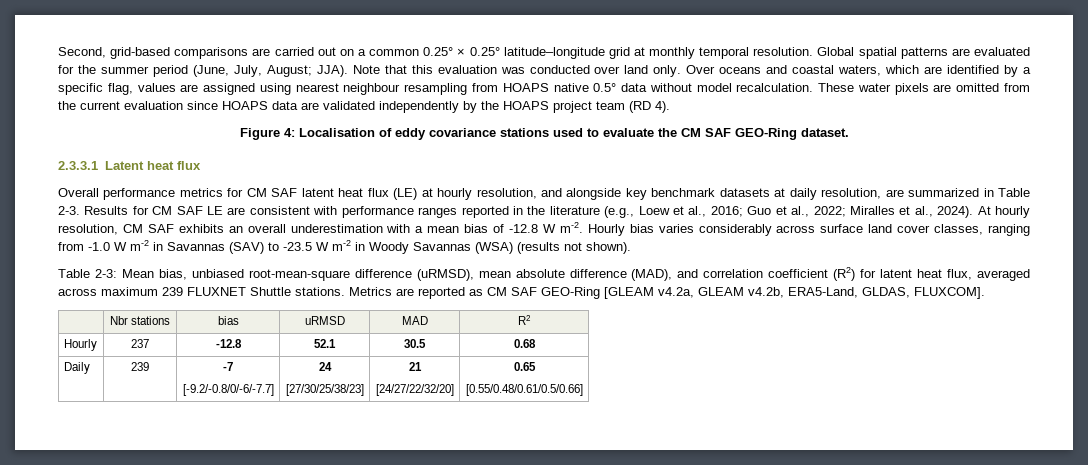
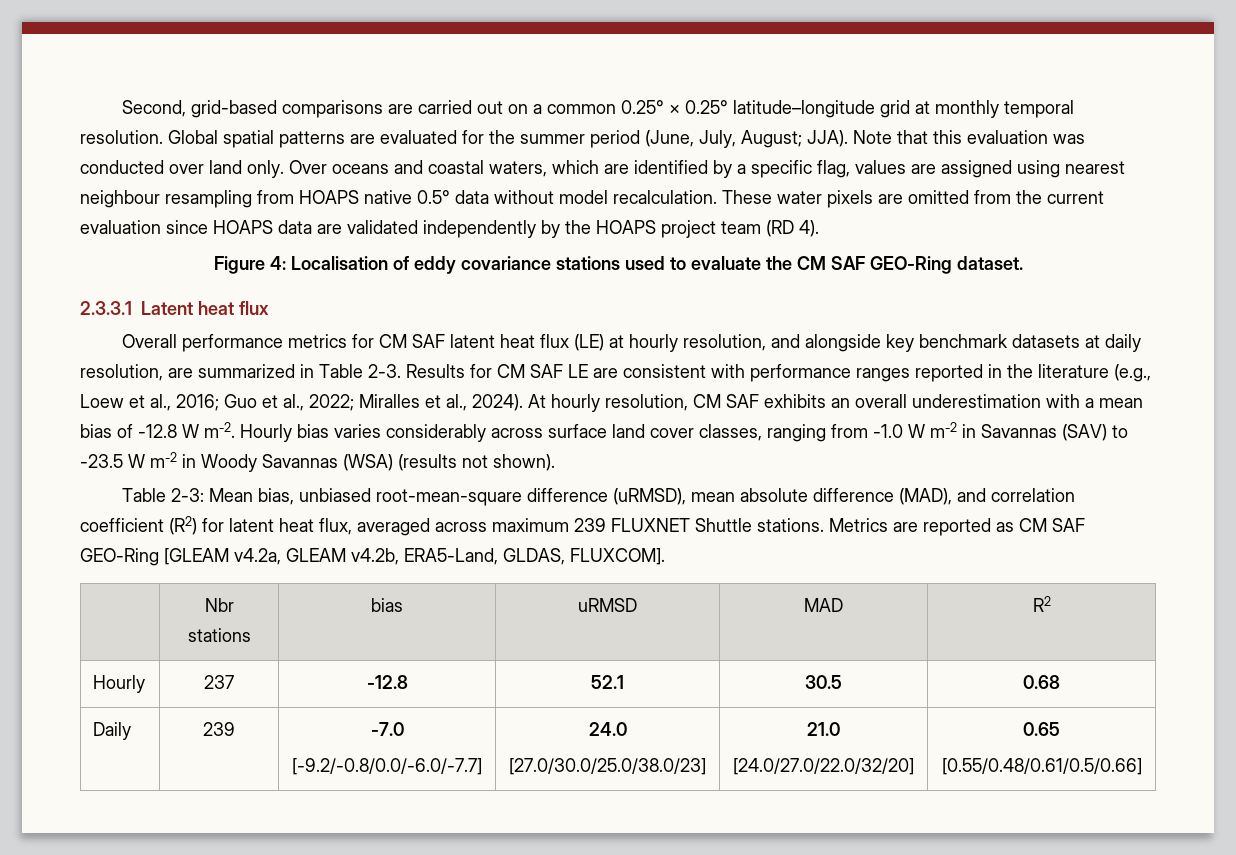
- Daily | 239 | -7
- [-9.2/-0.8/0/-6/-7.7] | 24
- [27/30/25/38/23] | 21
- [24/27/22/32/20] | 0.65
+ Daily | 239 | -7.0
+ [-9.2/-0.8/0.0/-6.0/-7.7] | 24.0
+ [27.0/30.0/25.0/38.0/23] | 21.0
+ [24.0/27.0/22.0/32/20] | 0.65

